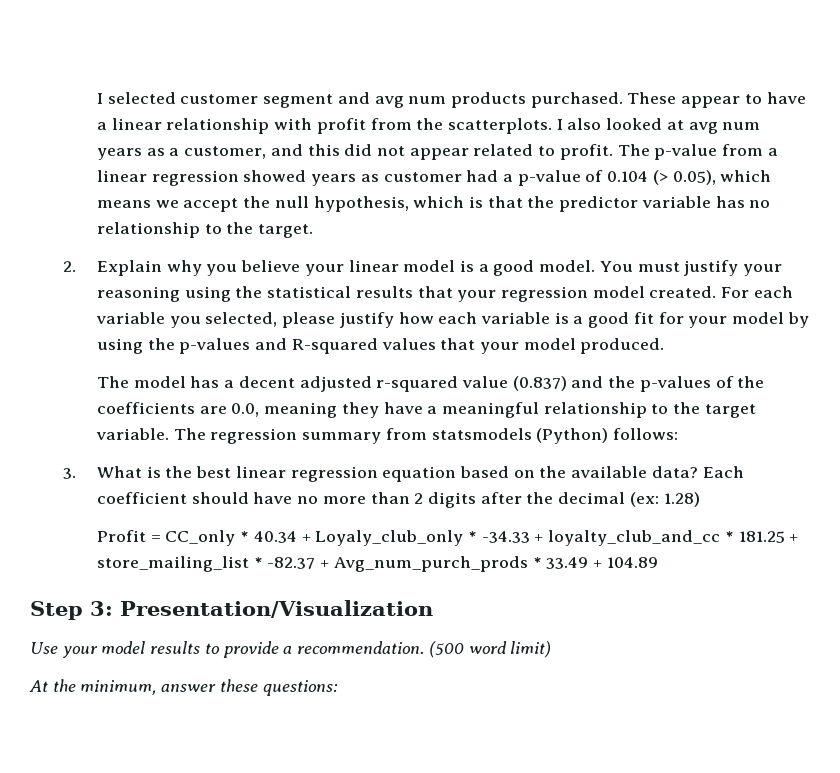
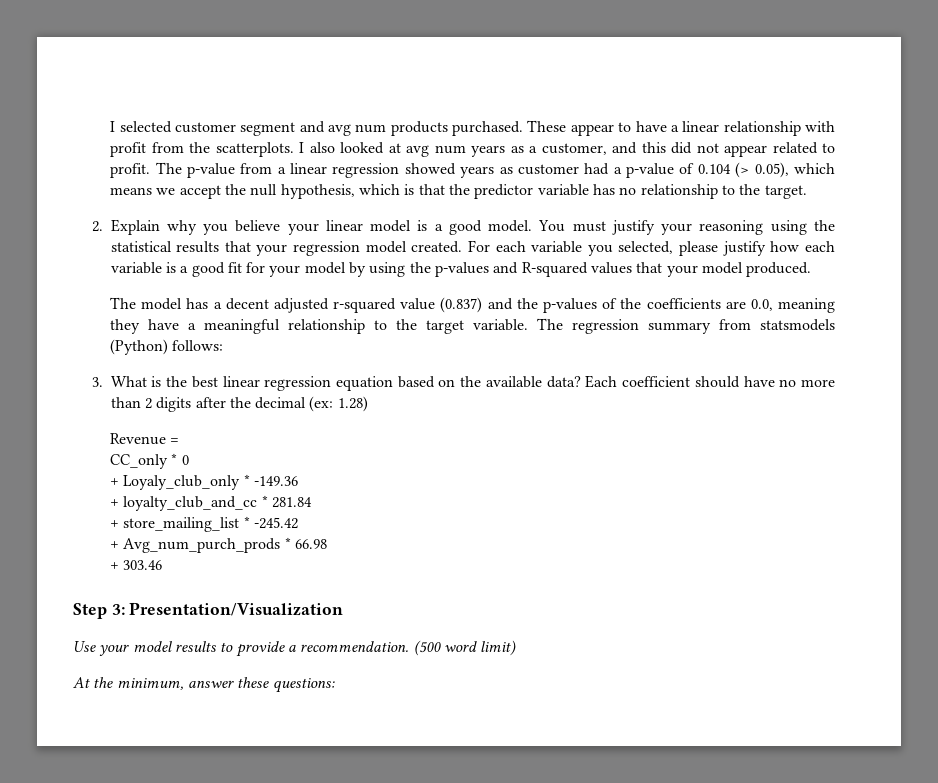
- Profit = CC_only * 40.34 + Loyaly_club_only * -34.33 + loyalty_club_and_cc * 181.25 + store_mailing_list * -82.37 + Avg_num_purch_prods * 33.49 + 104.89
+ Revenue =
+ CC_only * 0
+ + Loyaly_club_only * -149.36
+ + loyalty_club_and_cc * 281.84
+ + store_mailing_list * -245.42
+ + Avg_num_purch_prods * 66.98
+ + 303.46

